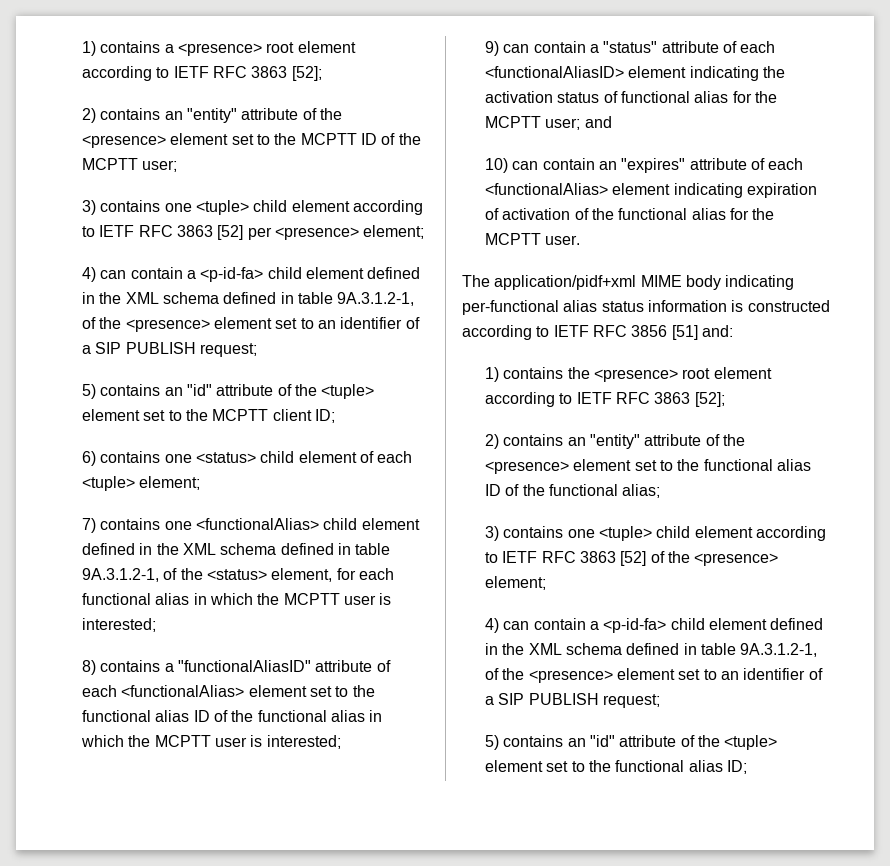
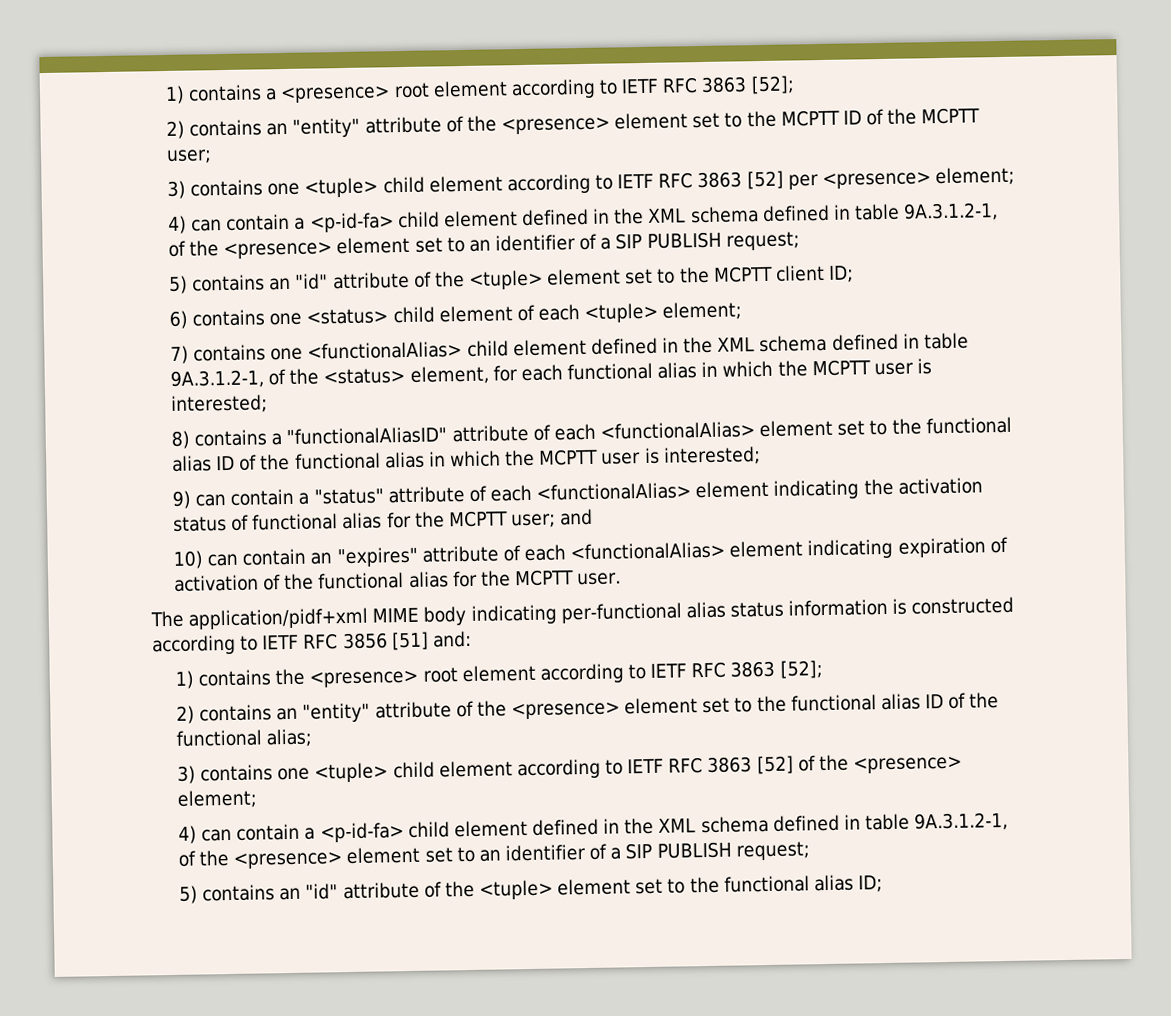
- 9) can contain a "status" attribute of each <functionalAliasID> element indicating the activation status of functional alias for the MCPTT user; and
+ 9) can contain a "status" attribute of each <functionalAlias> element indicating the activation status of functional alias for the MCPTT user; and

